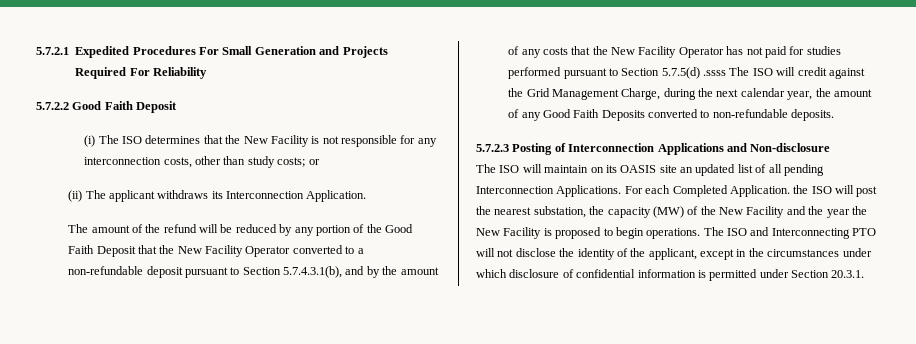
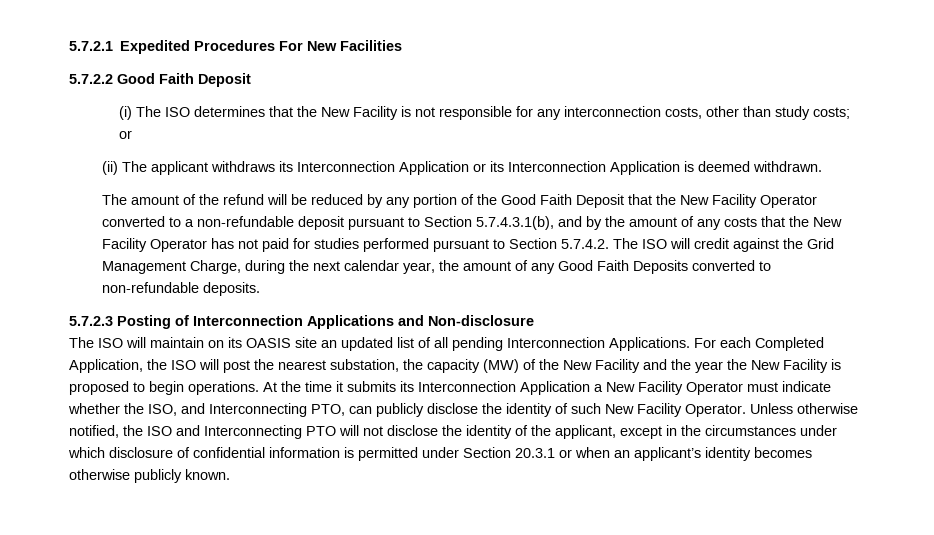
- 5.7.2.1 Expedited Procedures For Small Generation and Projects Required For Reliability
+ 5.7.2.1 Expedited Procedures For New Facilities
- (ii) The applicant withdraws its Interconnection Application.
+ (ii) The applicant withdraws its Interconnection Application or its Interconnection Application is deemed withdrawn.
- The amount of the refund will be reduced by any portion of the Good Faith Deposit that the New Facility Operator converted to a non-refundable deposit pursuant to Section 5.7.4.3.1(b), and by the amount of any costs that the New Facility Operator has not paid for studies performed pursuant to Section 5.7.5(d) .ssss The ISO will credit against the Grid Management Charge, during the next calendar year, the amount of any Good Faith Deposits converted to non-refundable deposits.
+ The amount of the refund will be reduced by any portion of the Good Faith Deposit that the New Facility Operator converted to a non-refundable deposit pursuant to Section 5.7.4.3.1(b), and by the amount of any costs that the New Facility Operator has not paid for studies performed pursuant to Section 5.7.4.2. The ISO will credit against the Grid Management Charge, during the next calendar year, the amount of any Good Faith Deposits converted to non-refundable deposits.
- For each Completed Application. the ISO will post the nearest substation, the capacity (MW) of the New Facility and the year the New Facility is proposed to begin operations.
+ For each Completed Application, the ISO will post the nearest substation, the capacity (MW) of the New Facility and the year the New Facility is proposed to begin operations.
- The ISO and Interconnecting PTO will not disclose the identity of the applicant, except in the circumstances under which disclosure of confidential information is permitted under Section 20.3.1.
+ At the time it submits its Interconnection Application a New Facility Operator must indicate whether the ISO, and Interconnecting PTO, can publicly disclose the identity of such New Facility Operator. Unless otherwise notified, the ISO and Interconnecting PTO will not disclose the identity of the applicant, except in the circumstances under which disclosure of confidential information is permitted under Section 20.3.1 or when an applicant’s identity becomes otherwise publicly known.

